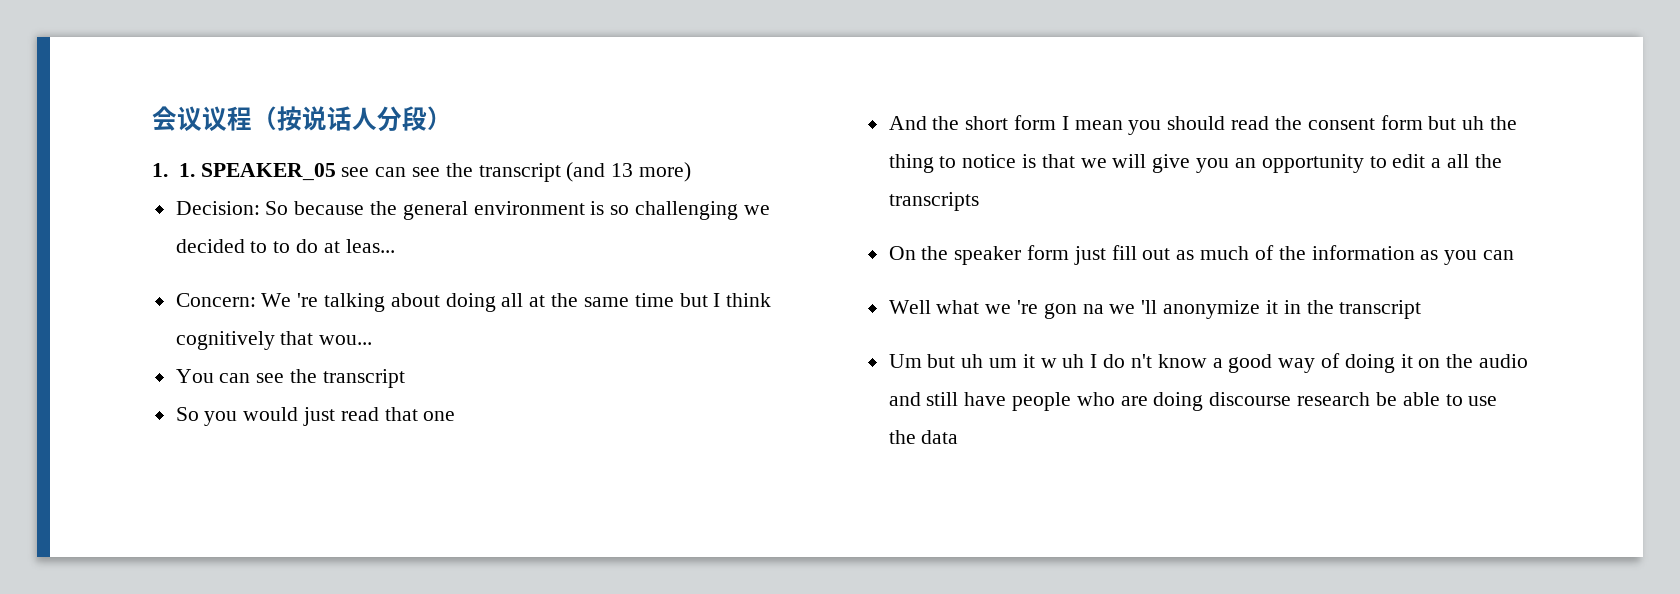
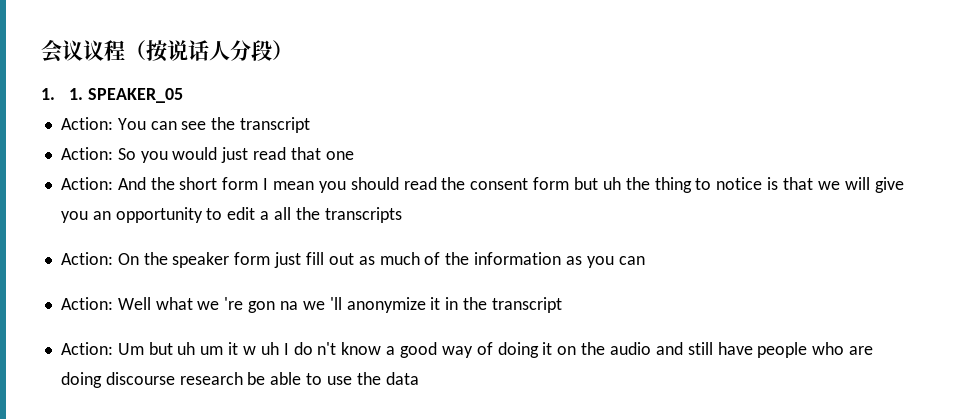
- 1. 1. SPEAKER_05 see can see the transcript (and 13 more)
- Decision: So because the general environment is so challenging we decided to to do at leas...
- Concern: We 're talking about doing all at the same time but I think cognitively that wou...
- You can see the transcript
+ 1. 1. SPEAKER_05
+ Action: You can see the transcript
- So you would just read that one
+ Action: So you would just read that one
- And the short form I mean you should read the consent form but uh the thing to notice is that we will give you an opportunity to edit a all the transcripts
+ Action: And the short form I mean you should read the consent form but uh the thing to notice is that we will give you an opportunity to edit a all the transcripts
- On the speaker form just fill out as much of the information as you can
+ Action: On the speaker form just fill out as much of the information as you can
- Well what we 're gon na we 'll anonymize it in the transcript
+ Action: Well what we 're gon na we 'll anonymize it in the transcript
- Um but uh um it w uh I do n't know a good way of doing it on the audio and still have people who are doing discourse research be able to use the data
+ Action: Um but uh um it w uh I do n't know a good way of doing it on the audio and still have people who are doing discourse research be able to use the data

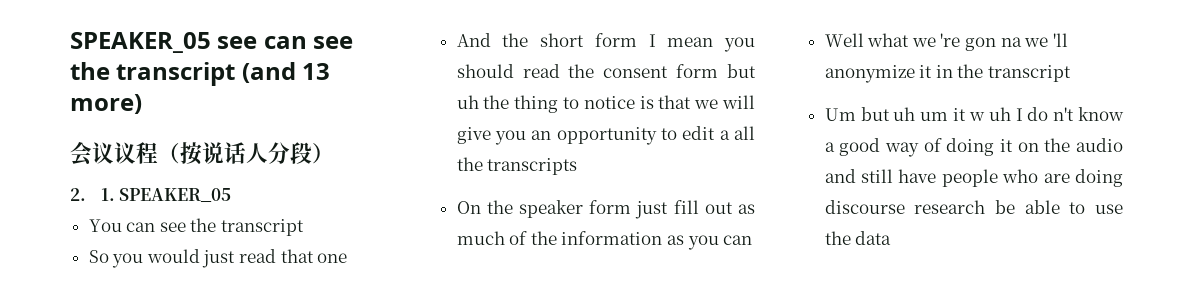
+ SPEAKER_05 see can see the transcript (and 13 more)
- 1. 1. SPEAKER_05
+ 2. 1. SPEAKER_05
- Action: You can see the transcript
+ You can see the transcript
- Action: So you would just read that one
+ So you would just read that one
- Action: And the short form I mean you should read the consent form but uh the thing to notice is that we will give you an opportunity to edit a all the transcripts
+ And the short form I mean you should read the consent form but uh the thing to notice is that we will give you an opportunity to edit a all the transcripts
- Action: On the speaker form just fill out as much of the information as you can
+ On the speaker form just fill out as much of the information as you can
- Action: Well what we 're gon na we 'll anonymize it in the transcript
+ Well what we 're gon na we 'll anonymize it in the transcript
- Action: Um but uh um it w uh I do n't know a good way of doing it on the audio and still have people who are doing discourse research be able to use the data
+ Um but uh um it w uh I do n't know a good way of doing it on the audio and still have people who are doing discourse research be able to use the data

